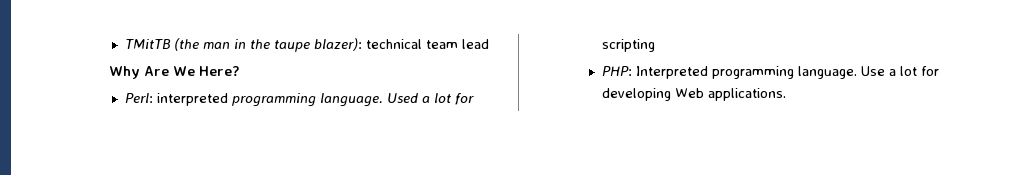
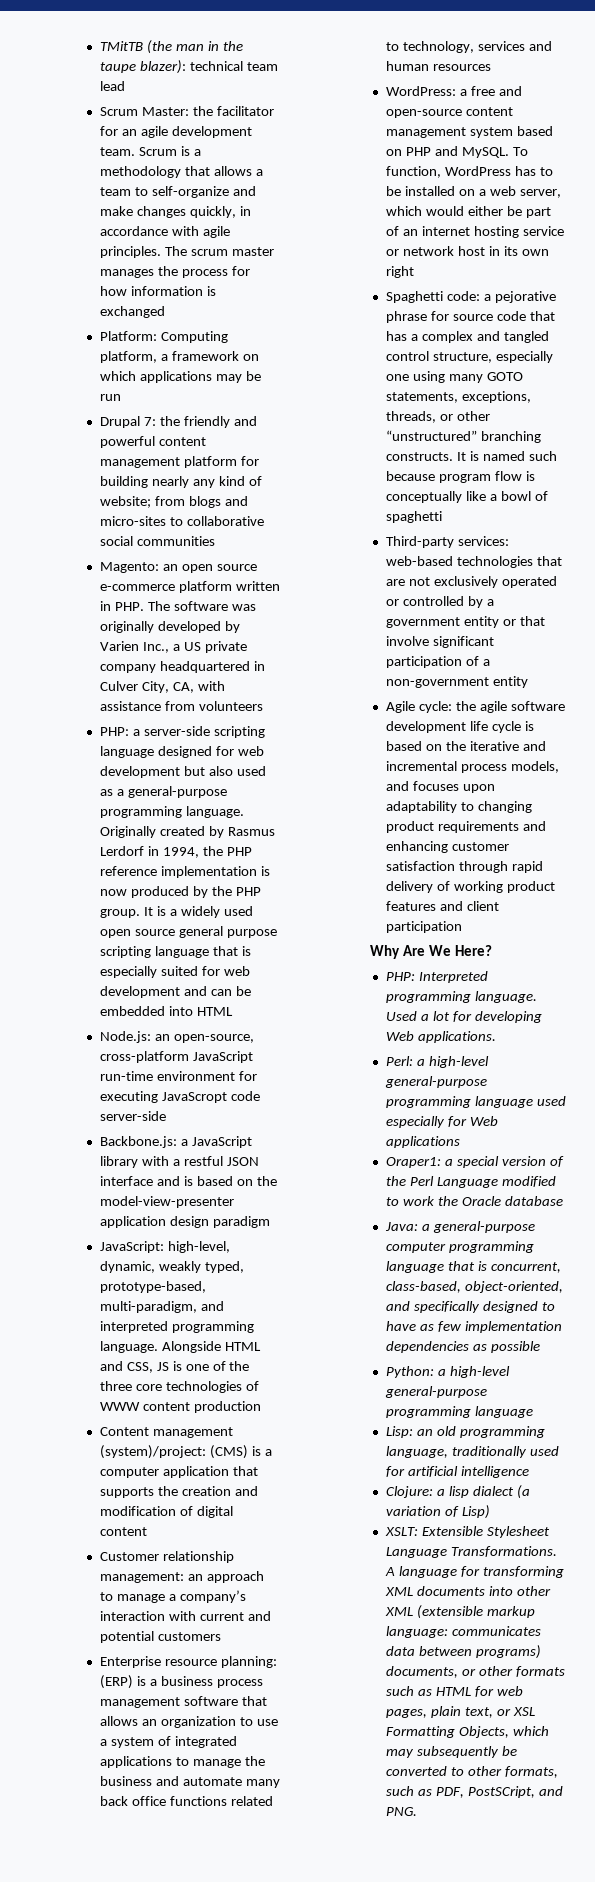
+ Scrum Master: the facilitator for an agile development team. Scrum is a methodology that allows a team to self-organize and make changes quickly, in accordance with agile principles. The scrum master manages the process for how information is exchanged
+ Platform: Computing platform, a framework on which applications may be run
+ Drupal 7: the friendly and powerful content management platform for building nearly any kind of website; from blogs and micro-sites to collaborative social communities
+ Magento: an open source e-commerce platform written in PHP. The software was originally developed by Varien Inc., a US private company headquartered in Culver City, CA, with assistance from volunteers
+ PHP: a server-side scripting language designed for web development but also used as a general-purpose programming language. Originally created by Rasmus Lerdorf in 1994, the PHP reference implementation is now produced by the PHP group. It is a widely used open source general purpose scripting language that is especially suited for web development and can be embedded into HTML
+ Node.js: an open-source, cross-platform JavaScript run-time environment for executing JavaScropt code server-side
+ Backbone.js: a JavaScript library with a restful JSON interface and is based on the model-view-presenter application design paradigm
+ JavaScript: high-level, dynamic, weakly typed, prototype-based, multi-paradigm, and interpreted programming language. Alongside HTML and CSS, JS is one of the three core technologies of WWW content production
+ Content management (system)/project: (CMS) is a computer application that supports the creation and modification of digital content
+ Customer relationship management: an approach to manage a company’s interaction with current and potential customers
+ Enterprise resource planning: (ERP) is a business process management software that allows an organization to use a system of integrated applications to manage the business and automate many back office functions related to technology, services and human resources
+ WordPress: a free and open-source content management system based on PHP and MySQL. To function, WordPress has to be installed on a web server, which would either be part of an internet hosting service or network host in its own right
+ Spaghetti code: a pejorative phrase for source code that has a complex and tangled control structure, especially one using many GOTO statements, exceptions, threads, or other “unstructured” branching constructs. It is named such because program flow is conceptually like a bowl of spaghetti
+ Third-party services: web-based technologies that are not exclusively operated or controlled by a government entity or that involve significant participation of a non-government entity
+ Agile cycle: the agile software development life cycle is based on the iterative and incremental process models, and focuses upon adaptability to changing product requirements and enhancing customer satisfaction through rapid delivery of working product features and client participation
- Perl: interpreted programming language.
+ PHP: Interpreted programming language.
- Used a lot for scripting
- PHP: Interpreted programming language. Use a lot for developing Web applications.
+ Used a lot for developing Web applications.
+ Perl: a high-level general-purpose programming language used especially for Web applications
+ Oraper1: a special version of the Perl Language modified to work the Oracle database
+ Java: a general-purpose computer programming language that is concurrent, class-based, object-oriented, and specifically designed to have as few implementation dependencies as possible
+ Python: a high-level general-purpose programming language
+ Lisp: an old programming language, traditionally used for artificial intelligence
+ Clojure: a lisp dialect (a variation of Lisp)
+ XSLT: Extensible Stylesheet Language Transformations. A language for transforming XML documents into other XML (extensible markup language: communicates data between programs) documents, or other formats such as HTML for web pages, plain text, or XSL Formatting Objects, which may subsequently be converted to other formats, such as PDF, PostSCript, and PNG.

